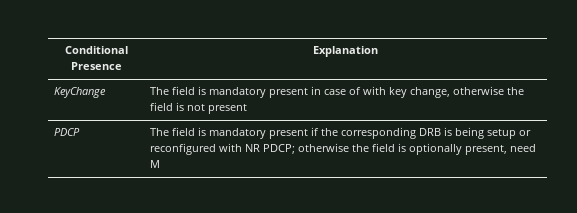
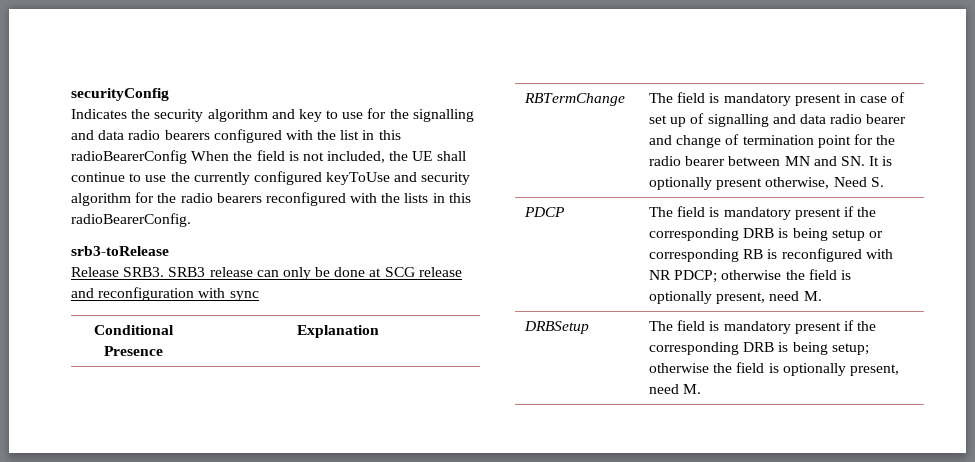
+ securityConfig
+ Indicates the security algorithm and key to use for the signalling and data radio bearers configured with the list in this radioBearerConfig When the field is not included, the UE shall continue to use the currently configured keyToUse and security algorithm for the radio bearers reconfigured with the lists in this radioBearerConfig.
+ srb3-toRelease
+ Release SRB3. SRB3 release can only be done at SCG release and reconfiguration with sync
- KeyChange | The field is mandatory present in case of with key change, otherwise the field is not present
+ RBTermChange | The field is mandatory present in case of set up of signalling and data radio bearer and change of termination point for the radio bearer between MN and SN. It is optionally present otherwise, Need S.
- PDCP | The field is mandatory present if the corresponding DRB is being setup or reconfigured with NR PDCP; otherwise the field is optionally present, need M
+ PDCP | The field is mandatory present if the corresponding DRB is being setup or corresponding RB is reconfigured with NR PDCP; otherwise the field is optionally present, need M.
+ DRBSetup | The field is mandatory present if the corresponding DRB is being setup; otherwise the field is optionally present, need M.

